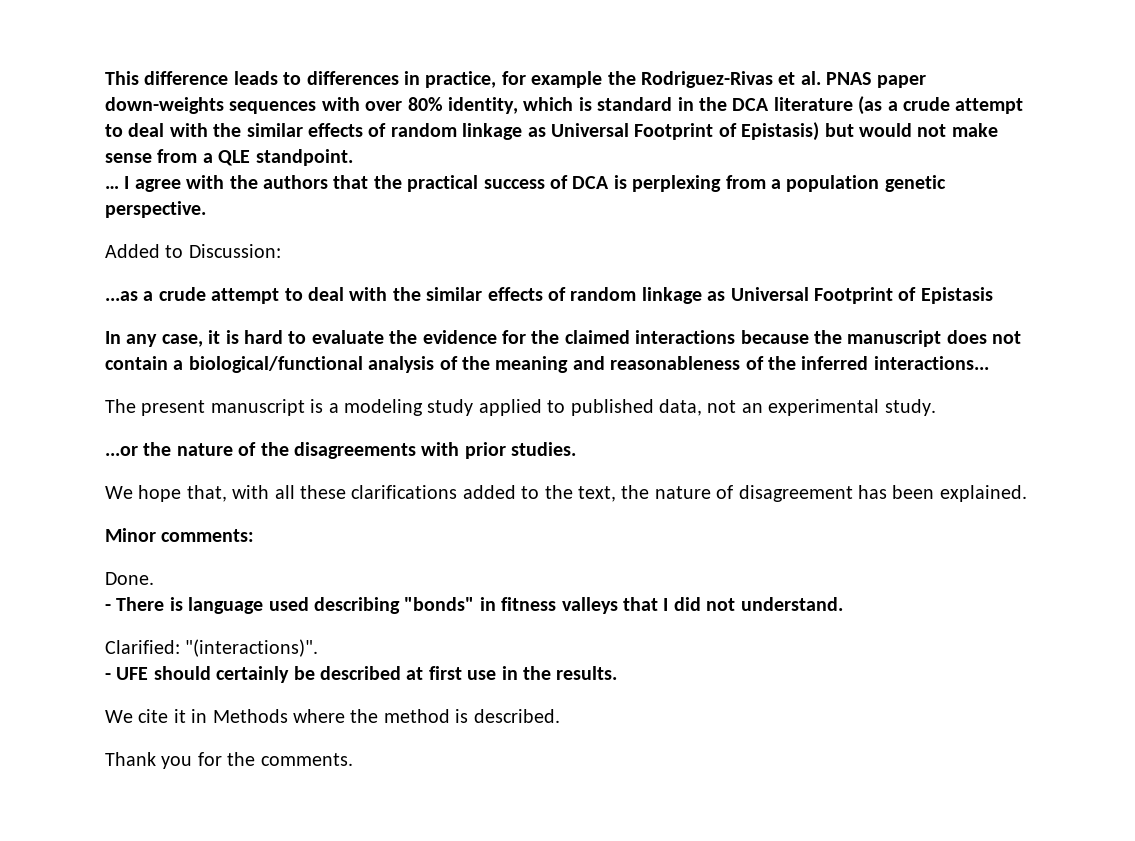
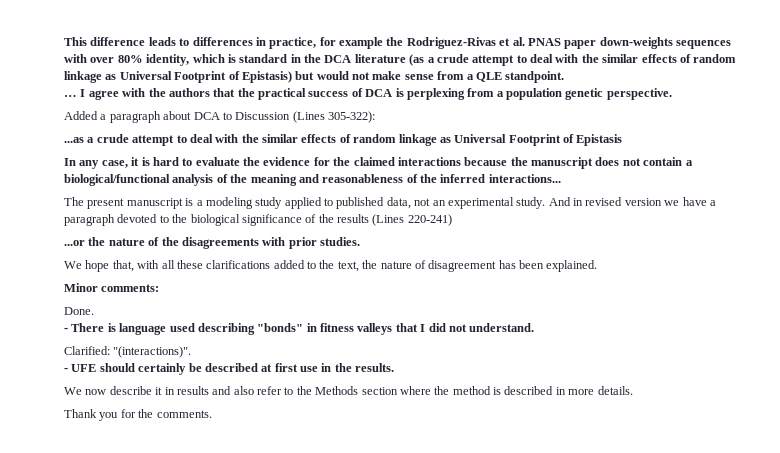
- Added to Discussion:
+ Added a paragraph about DCA to Discussion (Lines 305-322):
+ And in revised version we have a paragraph devoted to the biological significance of the results (Lines 220-241)
- We cite it in Methods where the method is described.
+ We now describe it in results and also refer to the Methods section where the method is described in more details.

